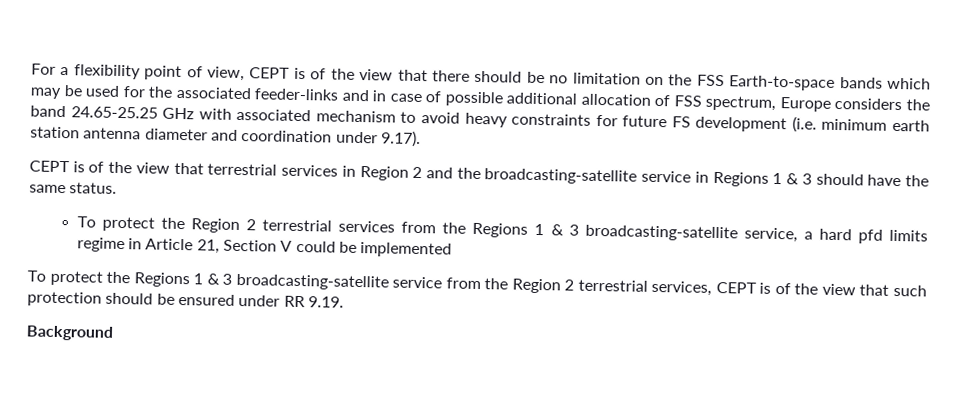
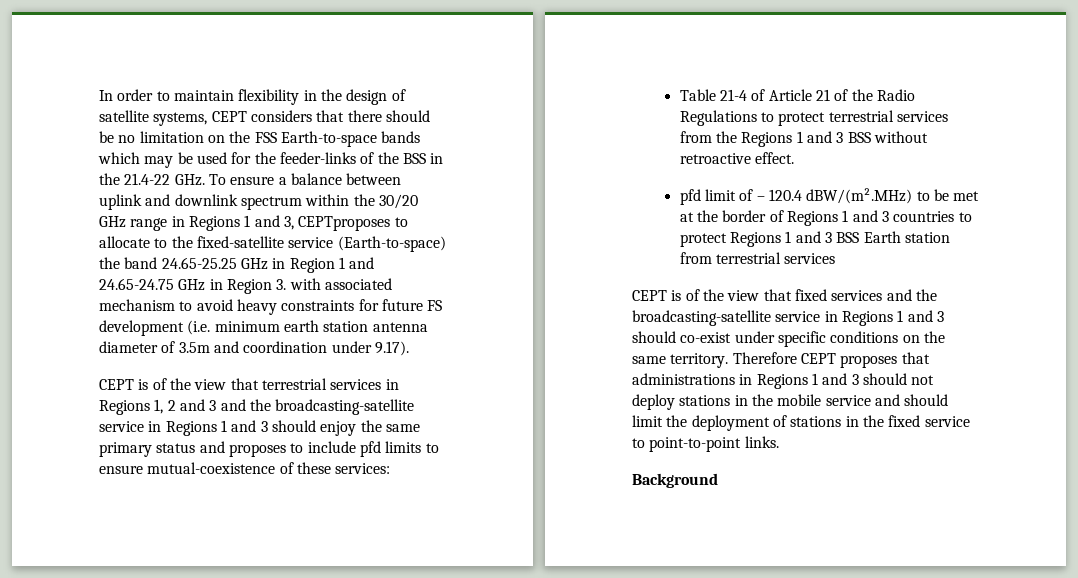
- For a flexibility point of view, CEPT is of the view that there should be no limitation on the FSS Earth-to-space bands which may be used for the associated feeder-links and in case of possible additional allocation of FSS spectrum, Europe considers the band 24.65-25.25 GHz with associated mechanism to avoid heavy constraints for future FS development (i.e. minimum earth station antenna diameter and coordination under 9.17).
+ In order to maintain flexibility in the design of satellite systems, CEPT considers that there should be no limitation on the FSS Earth-to-space bands which may be used for the feeder-links of the BSS in the 21.4-22 GHz. To ensure a balance between uplink and downlink spectrum within the 30/20 GHz range in Regions 1 and 3, CEPTproposes to allocate to the fixed-satellite service (Earth-to-space) the band 24.65-25.25 GHz in Region 1 and 24.65-24.75 GHz in Region 3. with associated mechanism to avoid heavy constraints for future FS development (i.e. minimum earth station antenna diameter of 3.5m and coordination under 9.17).
- CEPT is of the view that terrestrial services in Region 2 and the broadcasting-satellite service in Regions 1 & 3 should have the same status.
- To protect the Region 2 terrestrial services from the Regions 1 & 3 broadcasting-satellite service, a hard pfd limits regime in Article 21, Section V could be implemented
- To protect the Regions 1 & 3 broadcasting-satellite service from the Region 2 terrestrial services, CEPT is of the view that such protection should be ensured under RR 9.19.
+ CEPT is of the view that terrestrial services in Regions 1, 2 and 3 and the broadcasting-satellite service in Regions 1 and 3 should enjoy the same primary status and proposes to include pfd limits to ensure mutual-coexistence of these services:
+ Table 21-4 of Article 21 of the Radio Regulations to protect terrestrial services from the Regions 1 and 3 BSS without retroactive effect.
+ pfd limit of – 120.4 dBW/(m².MHz) to be met at the border of Regions 1 and 3 countries to protect Regions 1 and 3 BSS Earth station from terrestrial services
+ CEPT is of the view that fixed services and the broadcasting-satellite service in Regions 1 and 3 should co-exist under specific conditions on the same territory. Therefore CEPT proposes that administrations in Regions 1 and 3 should not deploy stations in the mobile service and should limit the deployment of stations in the fixed service to point-to-point links.

